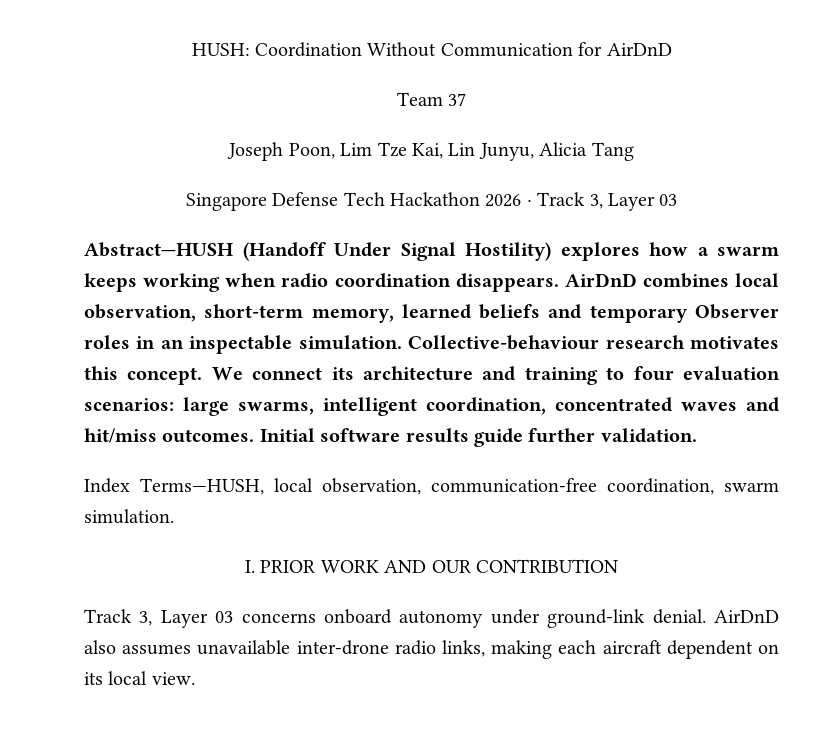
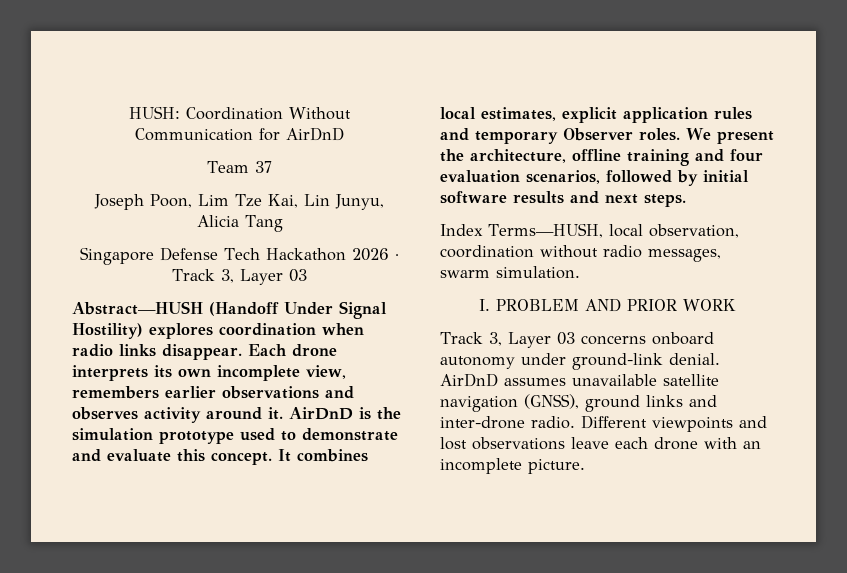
- Abstract—HUSH (Handoff Under Signal Hostility) explores how a swarm keeps working when radio coordination disappears. AirDnD combines local observation, short-term memory, learned beliefs and temporary Observer roles in an inspectable simulation. Collective-behaviour research motivates this concept. We connect its architecture and training to four evaluation scenarios: large swarms, intelligent coordination, concentrated waves and hit/miss outcomes. Initial software results guide further validation.
+ Abstract—HUSH (Handoff Under Signal Hostility) explores coordination when radio links disappear. Each drone interprets its own incomplete view, remembers earlier observations and observes activity around it. AirDnD is the simulation prototype used to demonstrate and evaluate this concept. It combines local estimates, explicit application rules and temporary Observer roles. We present the architecture, offline training and four evaluation scenarios, followed by initial software results and next steps.
- Index Terms—HUSH, local observation, communication-free coordination, swarm simulation.
+ Index Terms—HUSH, local observation, coordination without radio messages, swarm simulation.
- I. PRIOR WORK AND OUR CONTRIBUTION
+ I. PROBLEM AND PRIOR WORK
- AirDnD also assumes unavailable inter-drone radio links, making each aircraft dependent on its local view.
+ AirDnD assumes unavailable satellite navigation (GNSS), ground links and inter-drone radio. Different viewpoints and lost observations leave each drone with an incomplete picture.

